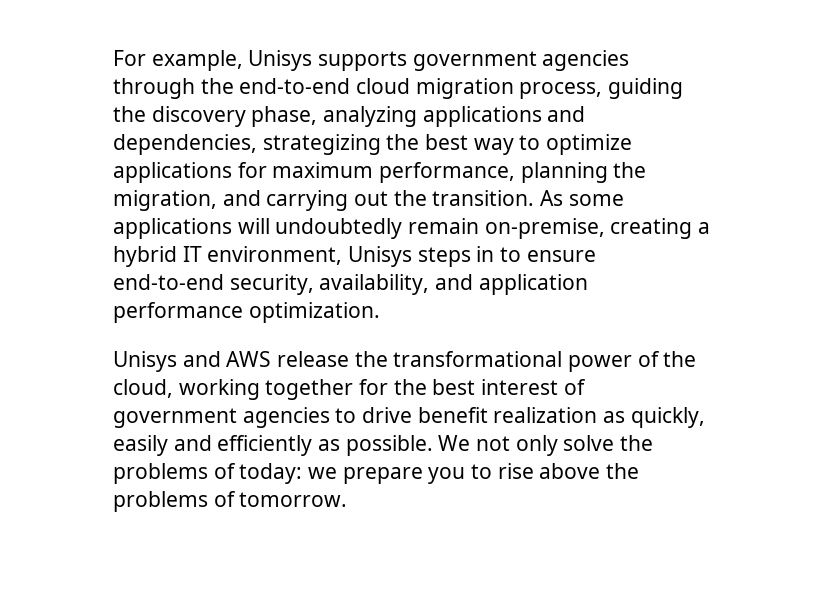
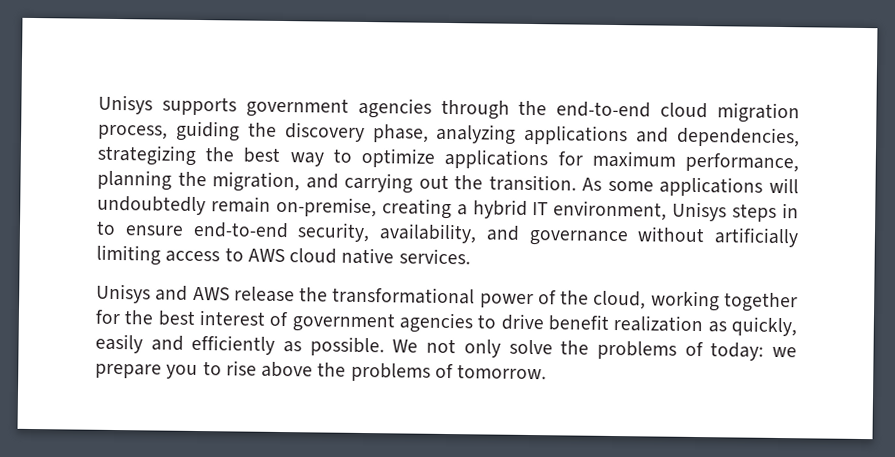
- For example, Unisys supports government agencies through the end-to-end cloud migration process, guiding the discovery phase, analyzing applications and dependencies, strategizing the best way to optimize applications for maximum performance, planning the migration, and carrying out the transition.
+ Unisys supports government agencies through the end-to-end cloud migration process, guiding the discovery phase, analyzing applications and dependencies, strategizing the best way to optimize applications for maximum performance, planning the migration, and carrying out the transition.
- As some applications will undoubtedly remain on-premise, creating a hybrid IT environment, Unisys steps in to ensure end-to-end security, availability, and application performance optimization.
+ As some applications will undoubtedly remain on-premise, creating a hybrid IT environment, Unisys steps in to ensure end-to-end security, availability, and governance without artificially limiting access to AWS cloud native services.

